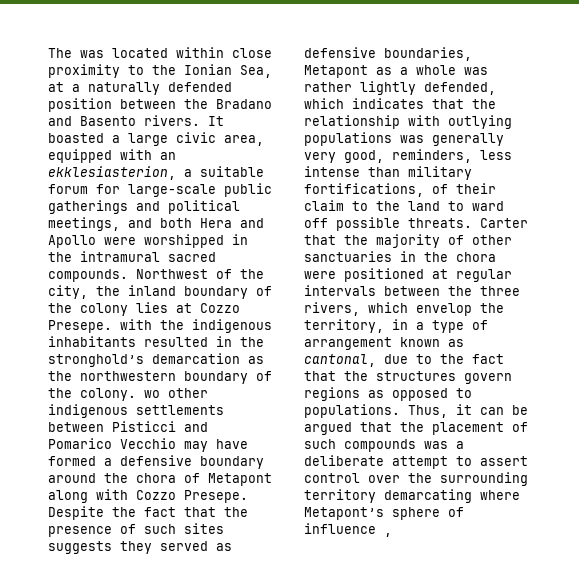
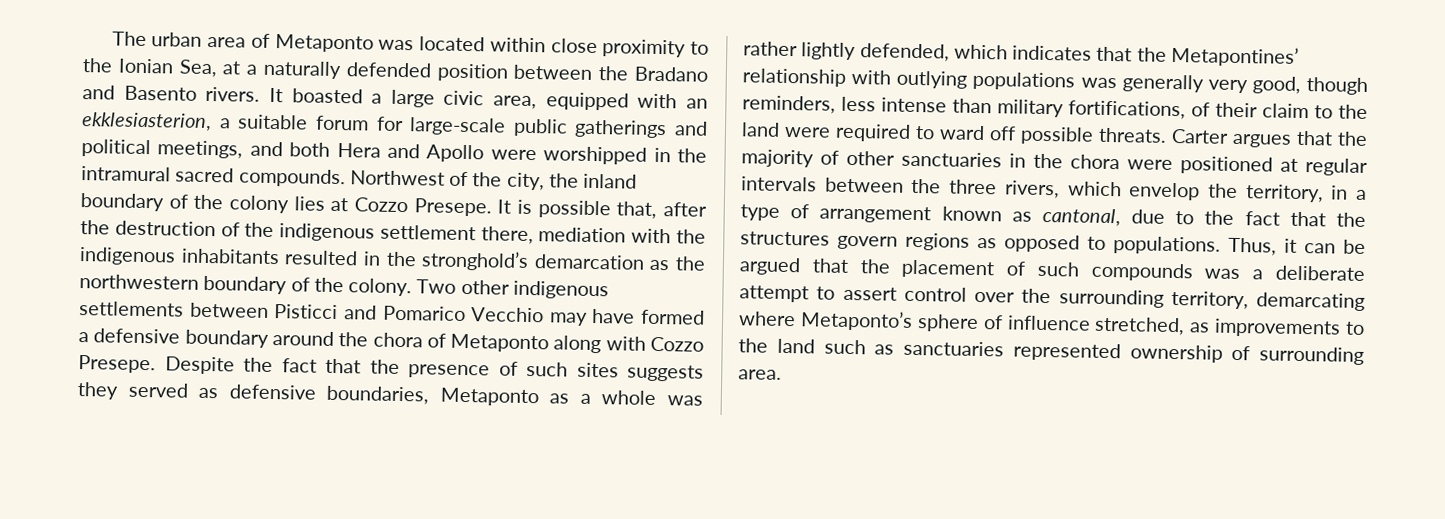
- The was located within close proximity to the Ionian Sea, at a naturally defended position between the Bradano and Basento rivers.
+ The urban area of Metaponto was located within close proximity to the Ionian Sea, at a naturally defended position between the Bradano and Basento rivers.
- Northwest of the city, the inland boundary of the colony lies at Cozzo Presepe. with the indigenous inhabitants resulted in the stronghold’s demarcation as the northwestern boundary of the colony. wo other indigenous settlements between Pisticci and Pomarico Vecchio may have formed a defensive boundary around the chora of Metapont along with Cozzo Presepe.
+ Northwest of the city, the inland boundary of the colony lies at Cozzo Presepe. It is possible that, after the destruction of the indigenous settlement there, mediation with the indigenous inhabitants resulted in the stronghold’s demarcation as the northwestern boundary of the colony. Two other indigenous settlements between Pisticci and Pomarico Vecchio may have formed a defensive boundary around the chora of Metaponto along with Cozzo Presepe.
- Despite the fact that the presence of such sites suggests they served as defensive boundaries, Metapont as a whole was rather lightly defended, which indicates that the relationship with outlying populations was generally very good, reminders, less intense than military fortifications, of their claim to the land to ward off possible threats.
+ Despite the fact that the presence of such sites suggests they served as defensive boundaries, Metaponto as a whole was rather lightly defended, which indicates that the Metapontines’ relationship with outlying populations was generally very good, though reminders, less intense than military fortifications, of their claim to the land were required to ward off possible threats.
- Carter that the majority of other sanctuaries in the chora were positioned at regular intervals between the three rivers, which envelop the territory, in a type of arrangement known as cantonal, due to the fact that the structures govern regions as opposed to populations.
+ Carter argues that the majority of other sanctuaries in the chora were positioned at regular intervals between the three rivers, which envelop the territory, in a type of arrangement known as cantonal, due to the fact that the structures govern regions as opposed to populations.
- Thus, it can be argued that the placement of such compounds was a deliberate attempt to assert control over the surrounding territory demarcating where Metapont’s sphere of influence ,
+ Thus, it can be argued that the placement of such compounds was a deliberate attempt to assert control over the surrounding territory, demarcating where Metaponto’s sphere of influence stretched, as improvements to the land such as sanctuaries represented ownership of surrounding area.

